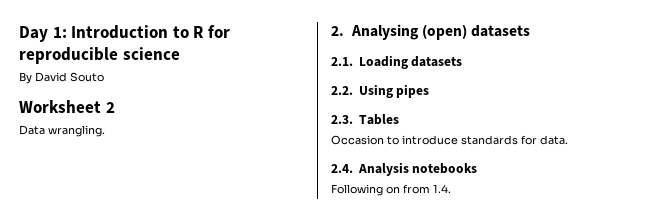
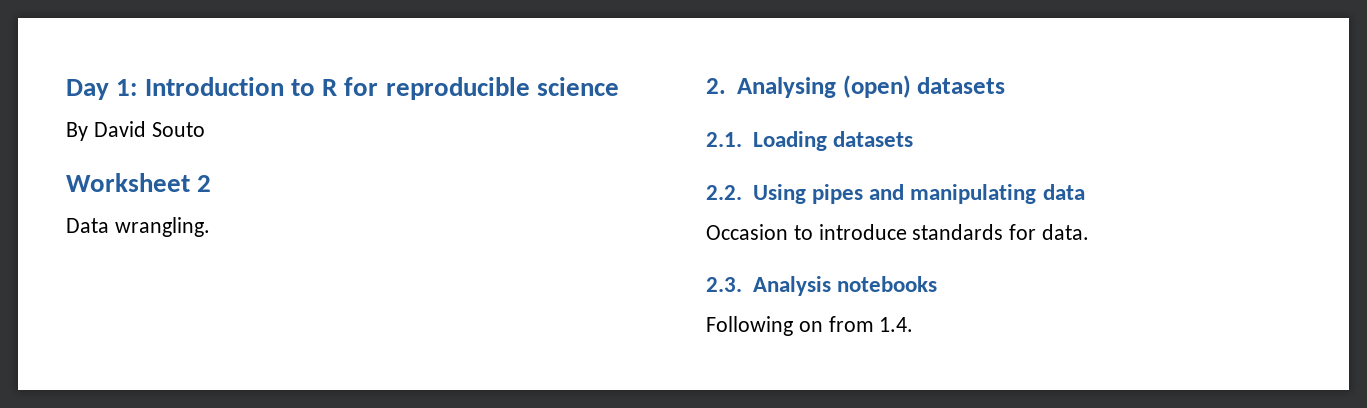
- 2.2. Using pipes
- 2.3. Tables
+ 2.2. Using pipes and manipulating data
- 2.4. Analysis notebooks
+ 2.3. Analysis notebooks

